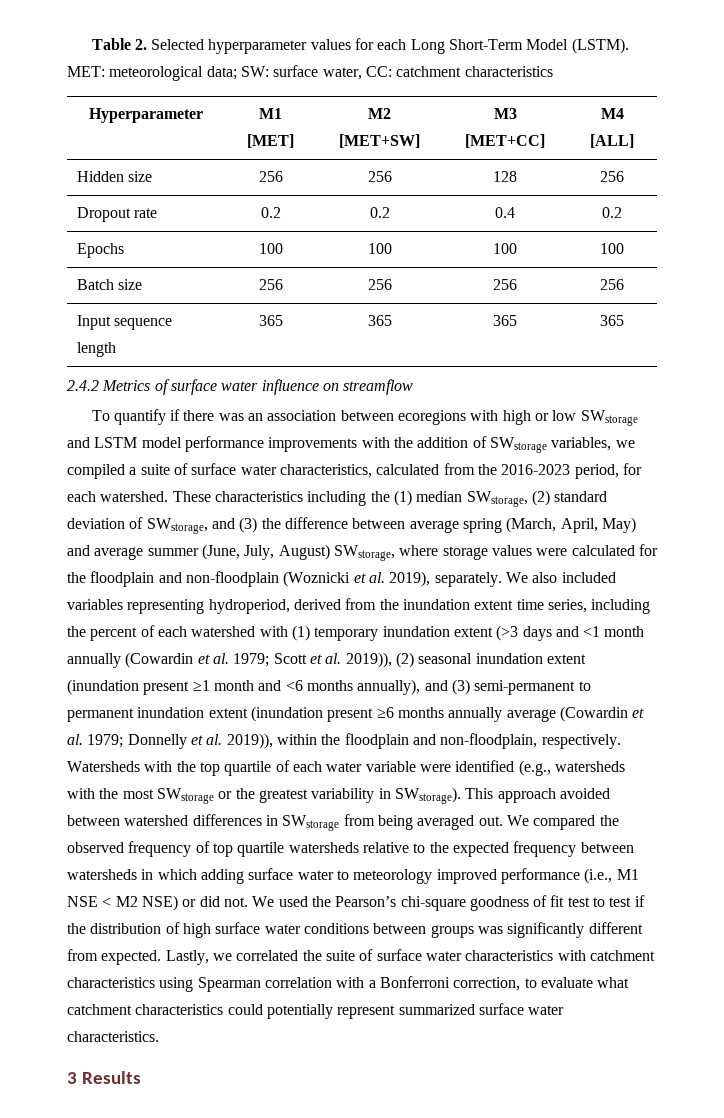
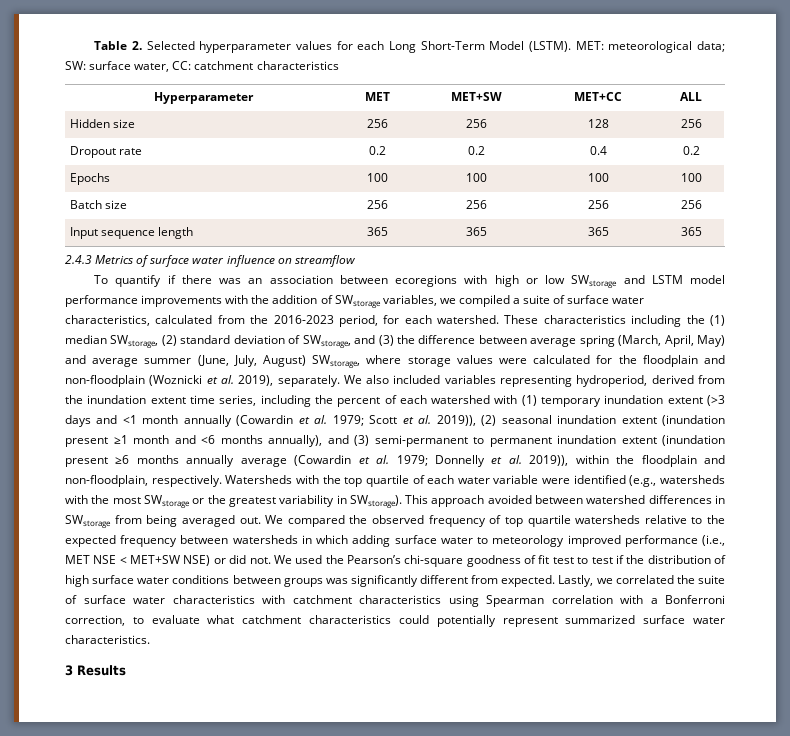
- Hyperparameter | M1 [MET] | M2 [MET+SW] | M3 [MET+CC] | M4 [ALL]
+ Hyperparameter | MET | MET+SW | MET+CC | ALL
- 2.4.2 Metrics of surface water influence on streamflow
+ 2.4.3 Metrics of surface water influence on streamflow
- We compared the observed frequency of top quartile watersheds relative to the expected frequency between watersheds in which adding surface water to meteorology improved performance (i.e., M1 NSE < M2 NSE) or did not.
+ We compared the observed frequency of top quartile watersheds relative to the expected frequency between watersheds in which adding surface water to meteorology improved performance (i.e., MET NSE < MET+SW NSE) or did not.

